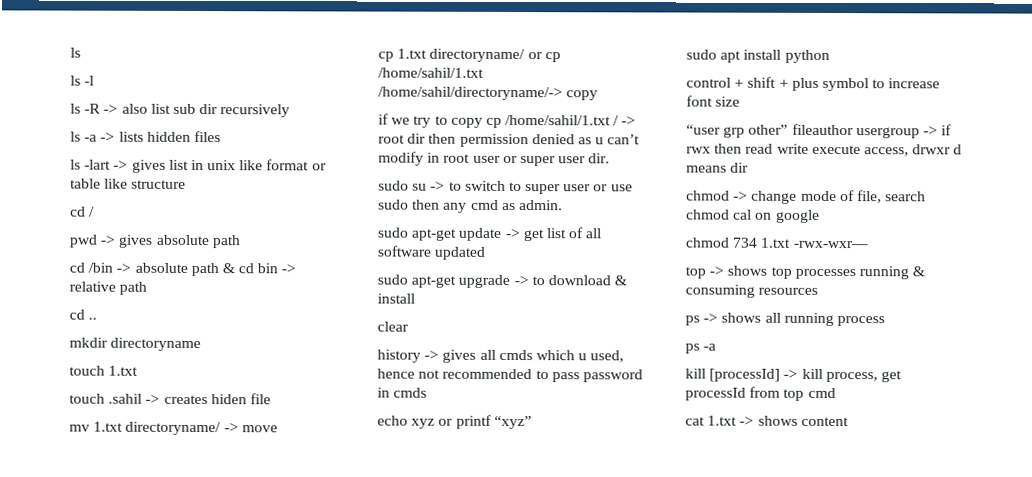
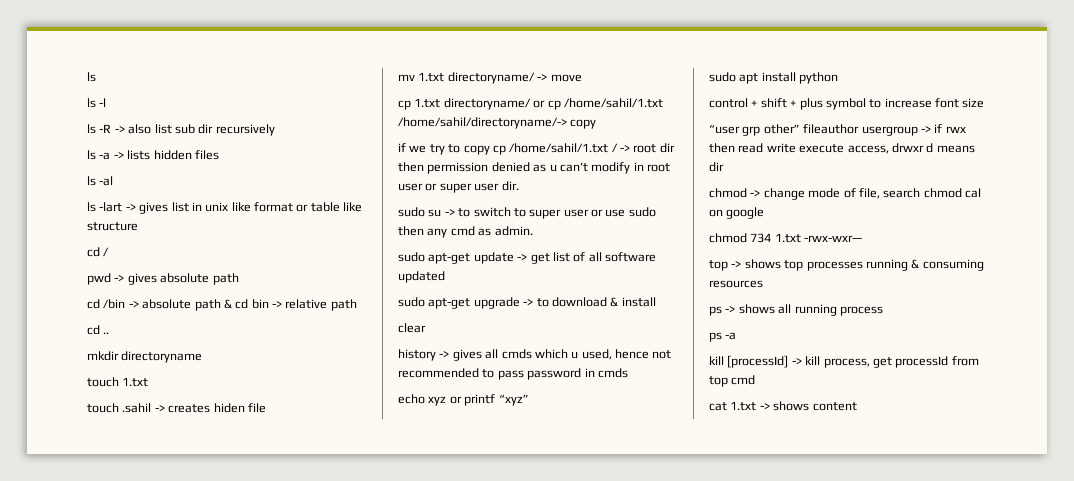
+ ls -al

